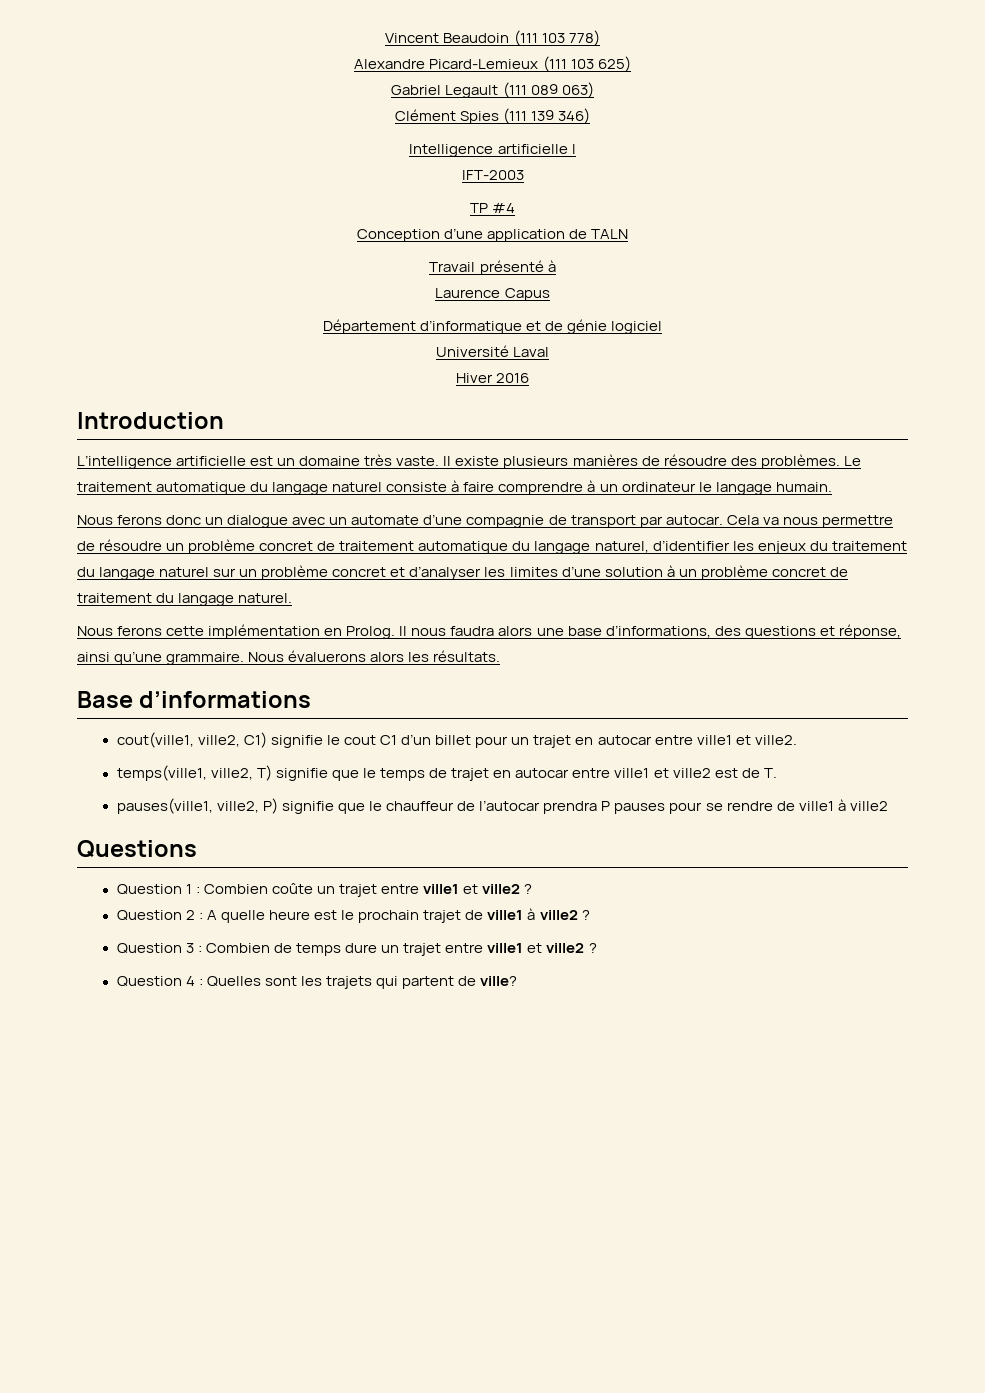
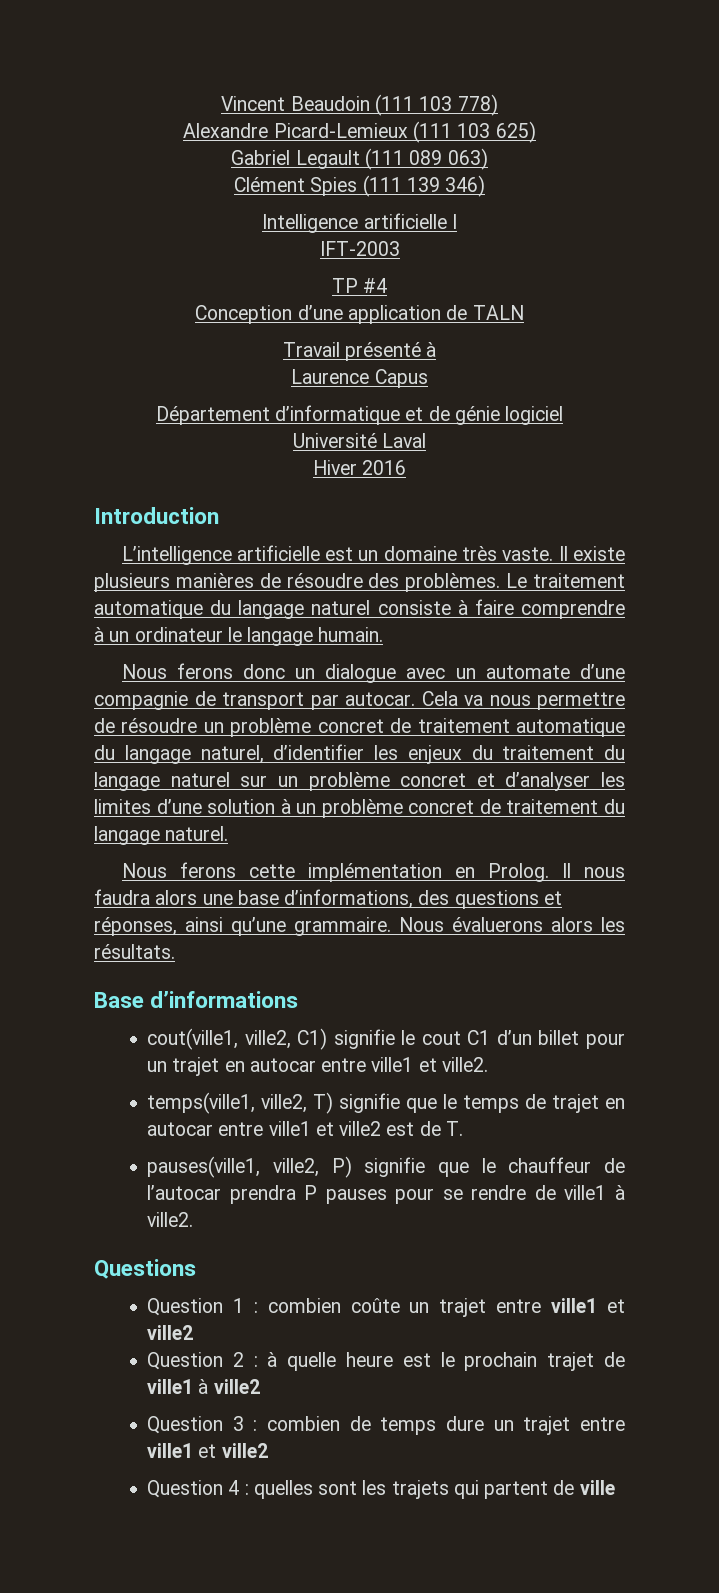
- Il nous faudra alors une base d’informations, des questions et réponse, ainsi qu’une grammaire.
+ Il nous faudra alors une base d’informations, des questions et réponses, ainsi qu’une grammaire.
- pauses(ville1, ville2, P) signifie que le chauffeur de l’autocar prendra P pauses pour se rendre de ville1 à ville2
+ pauses(ville1, ville2, P) signifie que le chauffeur de l’autocar prendra P pauses pour se rendre de ville1 à ville2.
- Question 1 : Combien coûte un trajet entre ville1 et ville2 ?
+ Question 1 : combien coûte un trajet entre ville1 et ville2
- Question 2 : A quelle heure est le prochain trajet de ville1 à ville2 ?
+ Question 2 : à quelle heure est le prochain trajet de ville1 à ville2
- Question 3 : Combien de temps dure un trajet entre ville1 et ville2 ?
+ Question 3 : combien de temps dure un trajet entre ville1 et ville2
- Question 4 : Quelles sont les trajets qui partent de ville?
+ Question 4 : quelles sont les trajets qui partent de ville

